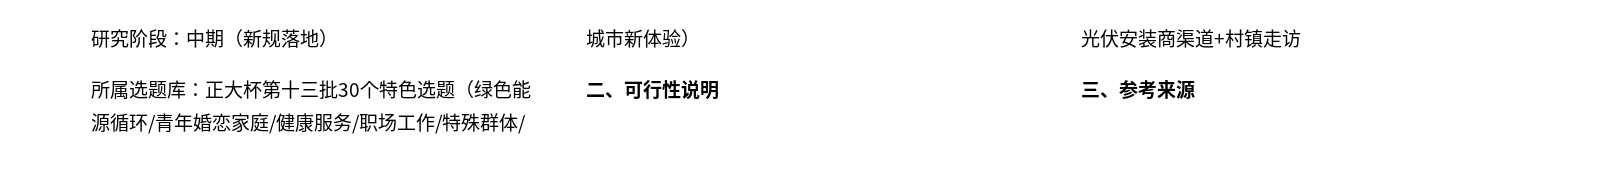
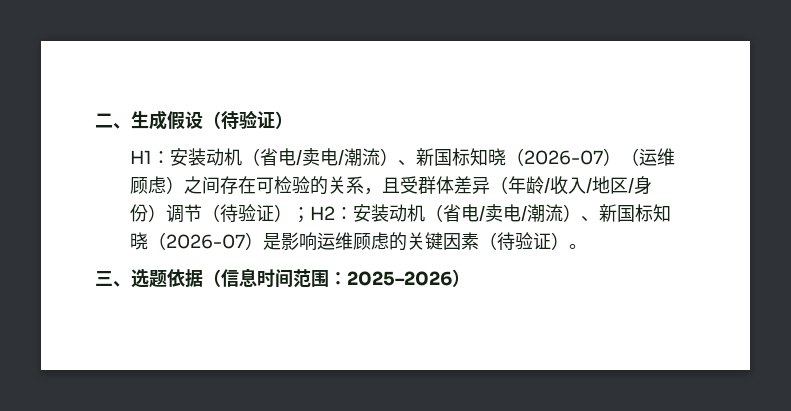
- 研究阶段：中期（新规落地）
- 所属选题库：正大杯第十三批30个特色选题（绿色能源循环/青年婚恋家庭/健康服务/职场工作/特殊群体/城市新体验）
- 二、可行性说明
- 光伏安装商渠道+村镇走访
- 三、参考来源
+ 二、生成假设（待验证）
+ H1：安装动机（省电/卖电/潮流）、新国标知晓（2026-07）（运维顾虑）之间存在可检验的关系，且受群体差异（年龄/收入/地区/身份）调节（待验证）；H2：安装动机（省电/卖电/潮流）、新国标知晓（2026-07）是影响运维顾虑的关键因素（待验证）。
+ 三、选题依据（信息时间范围：2025–2026）

